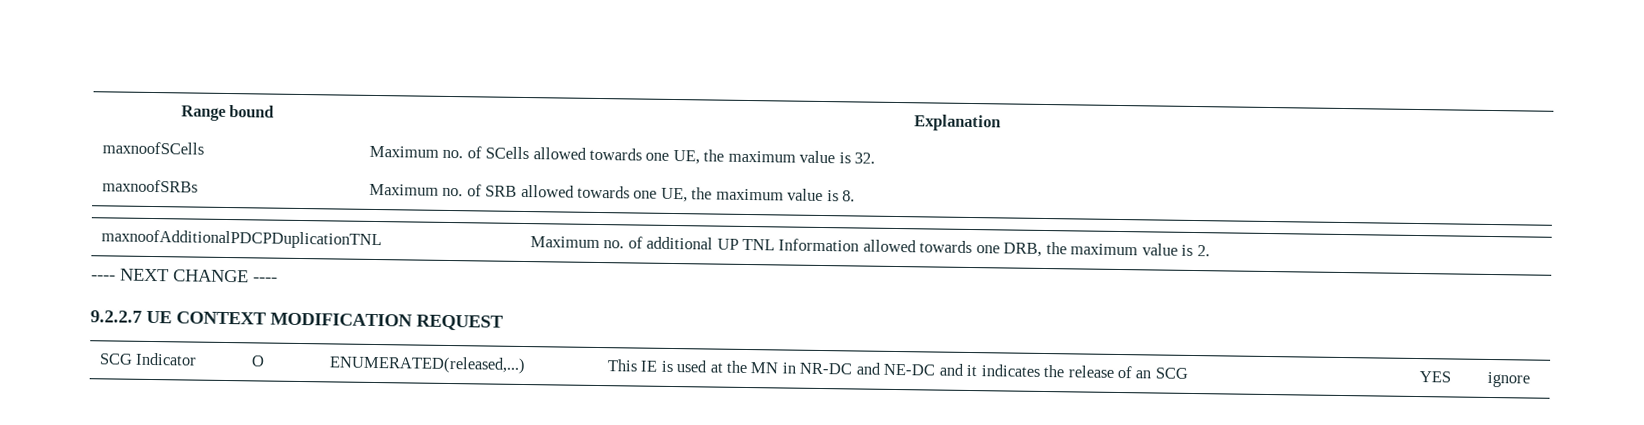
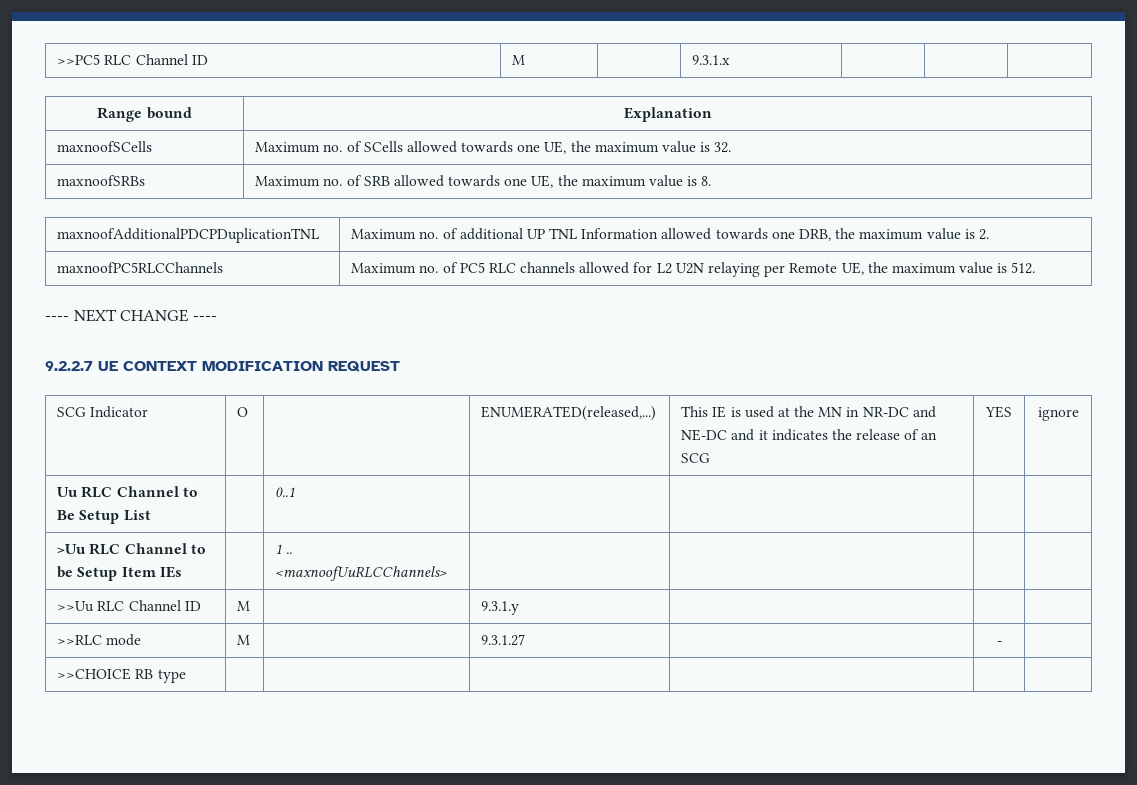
+ >>PC5 RLC Channel ID | M | | 9.3.1.x | | |
+ maxnoofPC5RLCChannels | Maximum no. of PC5 RLC channels allowed for L2 U2N relaying per Remote UE, the maximum value is 512.
+ Uu RLC Channel to Be Setup List | | 0..1 | | | |
+ >Uu RLC Channel to be Setup Item IEs | | 1 .. <maxnoofUuRLCChannels> | | | |
+ >>Uu RLC Channel ID | M | | 9.3.1.y | | |
+ >>RLC mode | M | | 9.3.1.27 | | - |
+ >>CHOICE RB type | | | | | |

